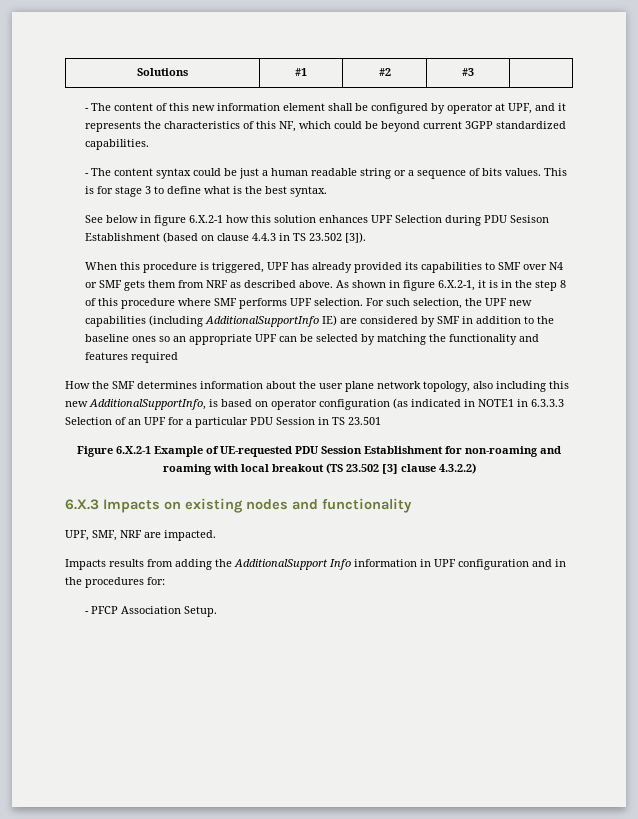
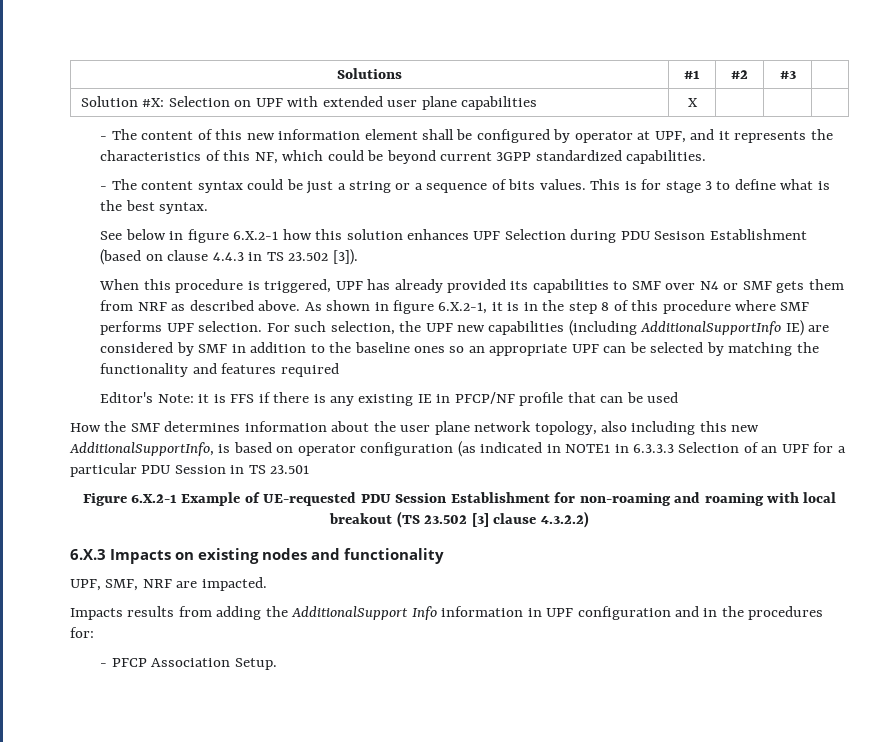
+ Solution #X: Selection on UPF with extended user plane capabilities | X | | |
- - The content syntax could be just a human readable string or a sequence of bits values.
+ - The content syntax could be just a string or a sequence of bits values.
+ Editor's Note: it is FFS if there is any existing IE in PFCP/NF profile that can be used

